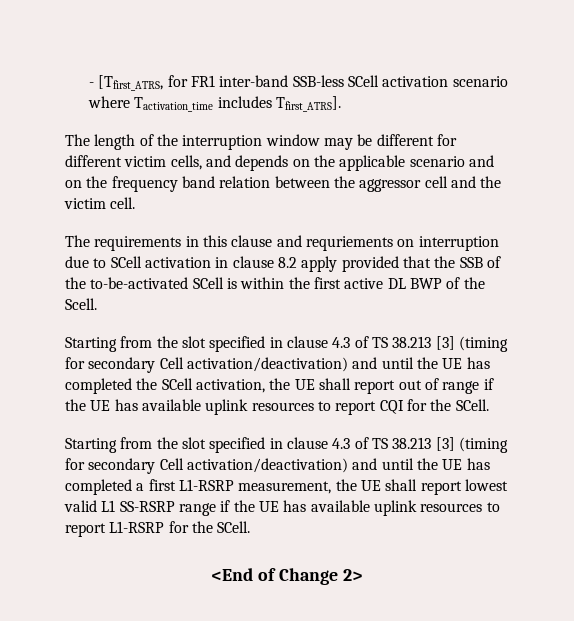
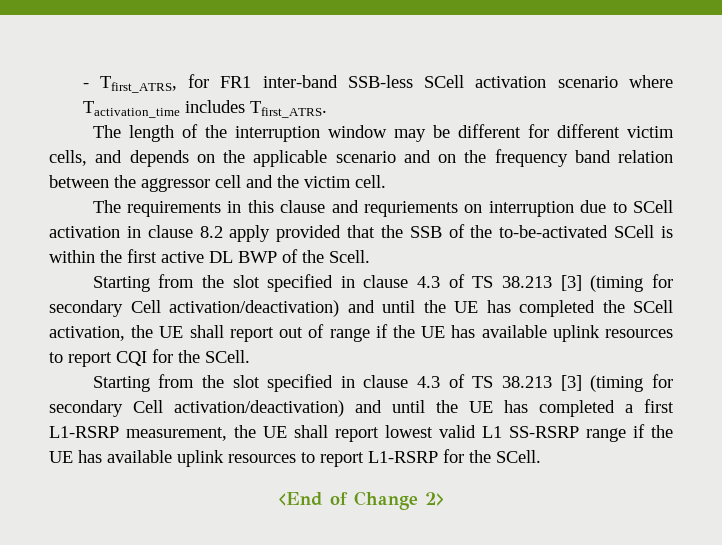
- - [Tfirst_ATRS, for FR1 inter-band SSB-less SCell activation scenario where Tactivation_time includes Tfirst_ATRS].
+ - Tfirst_ATRS, for FR1 inter-band SSB-less SCell activation scenario where Tactivation_time includes Tfirst_ATRS.

